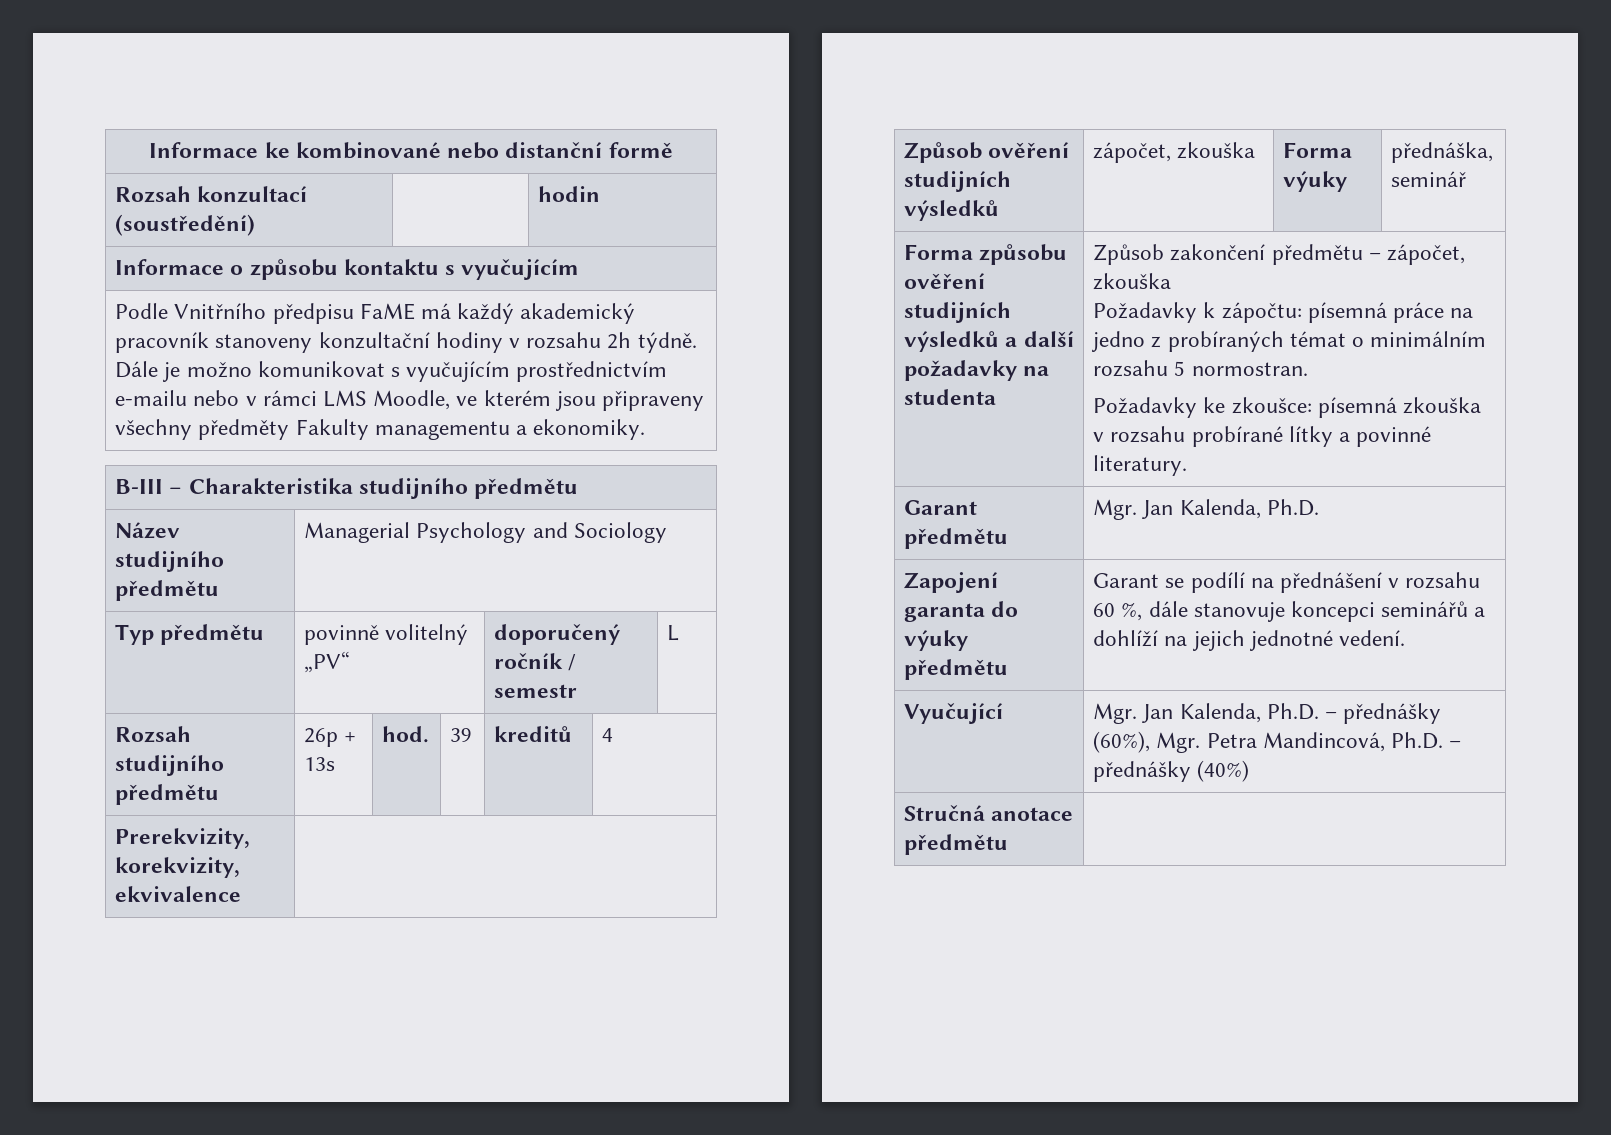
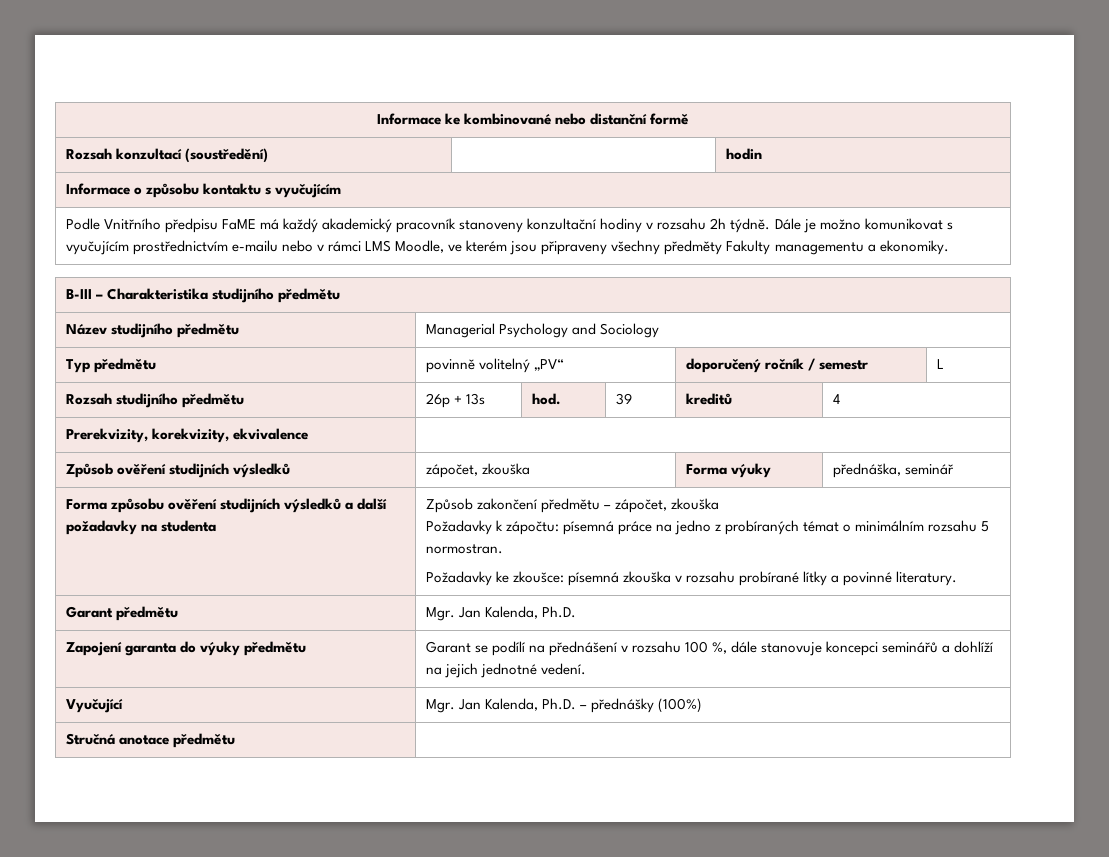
- Zapojení garanta do výuky předmětu | Garant se podílí na přednášení v rozsahu 60 %, dále stanovuje koncepci seminářů a dohlíží na jejich jednotné vedení.
+ Zapojení garanta do výuky předmětu | Garant se podílí na přednášení v rozsahu 100 %, dále stanovuje koncepci seminářů a dohlíží na jejich jednotné vedení.
- Vyučující | Mgr. Jan Kalenda, Ph.D. – přednášky (60%), Mgr. Petra Mandincová, Ph.D. – přednášky (40%)
+ Vyučující | Mgr. Jan Kalenda, Ph.D. – přednášky (100%)

